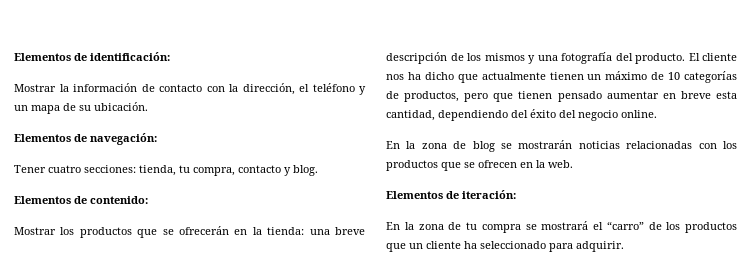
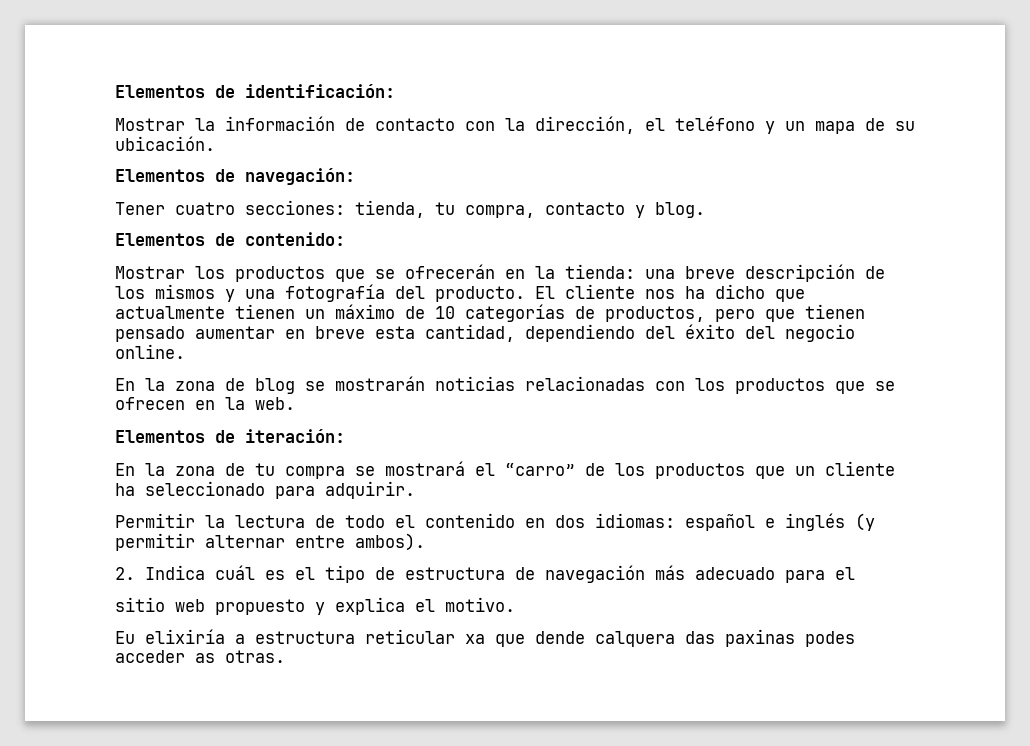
+ Permitir la lectura de todo el contenido en dos idiomas: español e inglés (y permitir alternar entre ambos).
+ 2. Indica cuál es el tipo de estructura de navegación más adecuado para el
+ sitio web propuesto y explica el motivo.
+ Eu elixiría a estructura reticular xa que dende calquera das paxinas podes acceder as otras.

